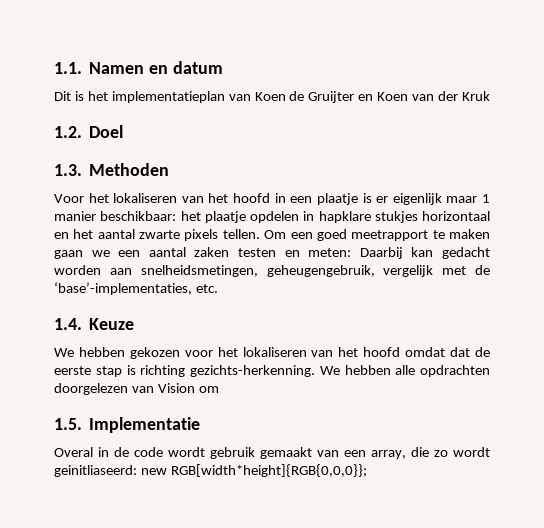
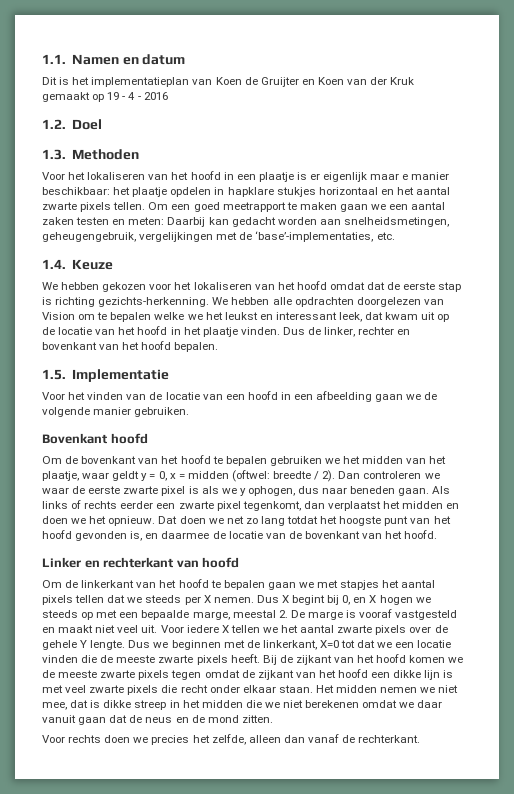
- Dit is het implementatieplan van Koen de Gruijter en Koen van der Kruk
+ Dit is het implementatieplan van Koen de Gruijter en Koen van der Kruk gemaakt op 19 - 4 - 2016
- Voor het lokaliseren van het hoofd in een plaatje is er eigenlijk maar 1 manier beschikbaar: het plaatje opdelen in hapklare stukjes horizontaal en het aantal zwarte pixels tellen.
+ Voor het lokaliseren van het hoofd in een plaatje is er eigenlijk maar e manier beschikbaar: het plaatje opdelen in hapklare stukjes horizontaal en het aantal zwarte pixels tellen.
- Om een goed meetrapport te maken gaan we een aantal zaken testen en meten: Daarbij kan gedacht worden aan snelheidsmetingen, geheugengebruik, vergelijk met de ‘base’-implementaties, etc.
+ Om een goed meetrapport te maken gaan we een aantal zaken testen en meten: Daarbij kan gedacht worden aan snelheidsmetingen, geheugengebruik, vergelijkingen met de ‘base’-implementaties, etc.
- We hebben alle opdrachten doorgelezen van Vision om
+ We hebben alle opdrachten doorgelezen van Vision om te bepalen welke we het leukst en interessant leek, dat kwam uit op de locatie van het hoofd in het plaatje vinden. Dus de linker, rechter en bovenkant van het hoofd bepalen.
  1.5. Implementatie
- Overal in de code wordt gebruik gemaakt van een array, die zo wordt geinitliaseerd: new RGB[width*height]{RGB{0,0,0}};
+ Voor het vinden van de locatie van een hoofd in een afbeelding gaan we de volgende manier gebruiken.
+ Bovenkant hoofd
+ Om de bovenkant van het hoofd te bepalen gebruiken we het midden van het plaatje, waar geldt y = 0, x = midden (oftwel: breedte / 2). Dan controleren we waar de eerste zwarte pixel is als we y ophogen, dus naar beneden gaan. Als links of rechts eerder een zwarte pixel tegenkomt, dan verplaatst het midden en doen we het opnieuw. Dat doen we net zo lang totdat het hoogste punt van het hoofd gevonden is, en daarmee de locatie van de bovenkant van het hoofd.
+ Linker en rechterkant van hoofd
+ Om de linkerkant van het hoofd te bepalen gaan we met stapjes het aantal pixels tellen dat we steeds per X nemen. Dus X begint bij 0, en X hogen we steeds op met een bepaalde marge, meestal 2. De marge is vooraf vastgesteld en maakt niet veel uit. Voor iedere X tellen we het aantal zwarte pixels over de gehele Y lengte. Dus we beginnen met de linkerkant, X=0 tot dat we een locatie vinden die de meeste zwarte pixels heeft. Bij de zijkant van het hoofd komen we de meeste zwarte pixels tegen omdat de zijkant van het hoofd een dikke lijn is met veel zwarte pixels die recht onder elkaar staan. Het midden nemen we niet mee, dat is dikke streep in het midden die we niet berekenen omdat we daar vanuit gaan dat de neus en de mond zitten.
+ Voor rechts doen we precies het zelfde, alleen dan vanaf de rechterkant.

